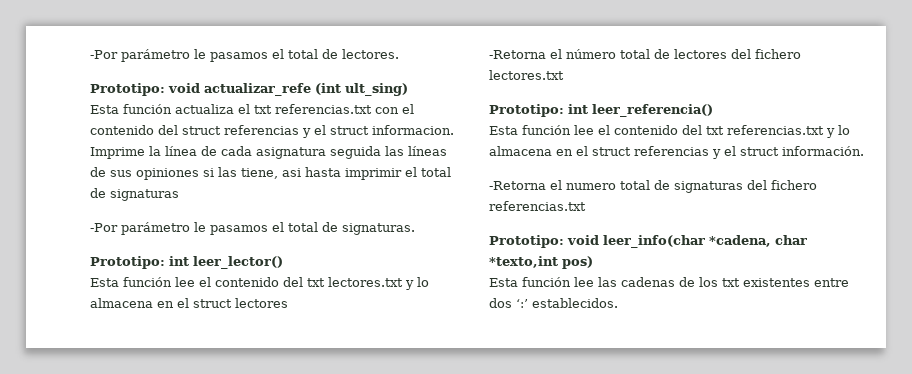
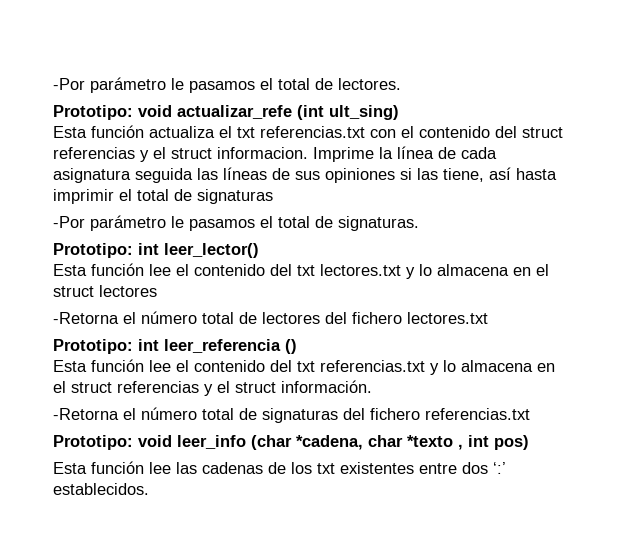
- Imprime la línea de cada asignatura seguida las líneas de sus opiniones si las tiene, asi hasta imprimir el total de signaturas
+ Imprime la línea de cada asignatura seguida las líneas de sus opiniones si las tiene, así hasta imprimir el total de signaturas
- Prototipo: int leer_referencia()
+ Prototipo: int leer_referencia ()
- -Retorna el numero total de signaturas del fichero referencias.txt
+ -Retorna el número total de signaturas del fichero referencias.txt
- Prototipo: void leer_info(char *cadena, char *texto,int pos)
+ Prototipo: void leer_info (char *cadena, char *texto , int pos)

